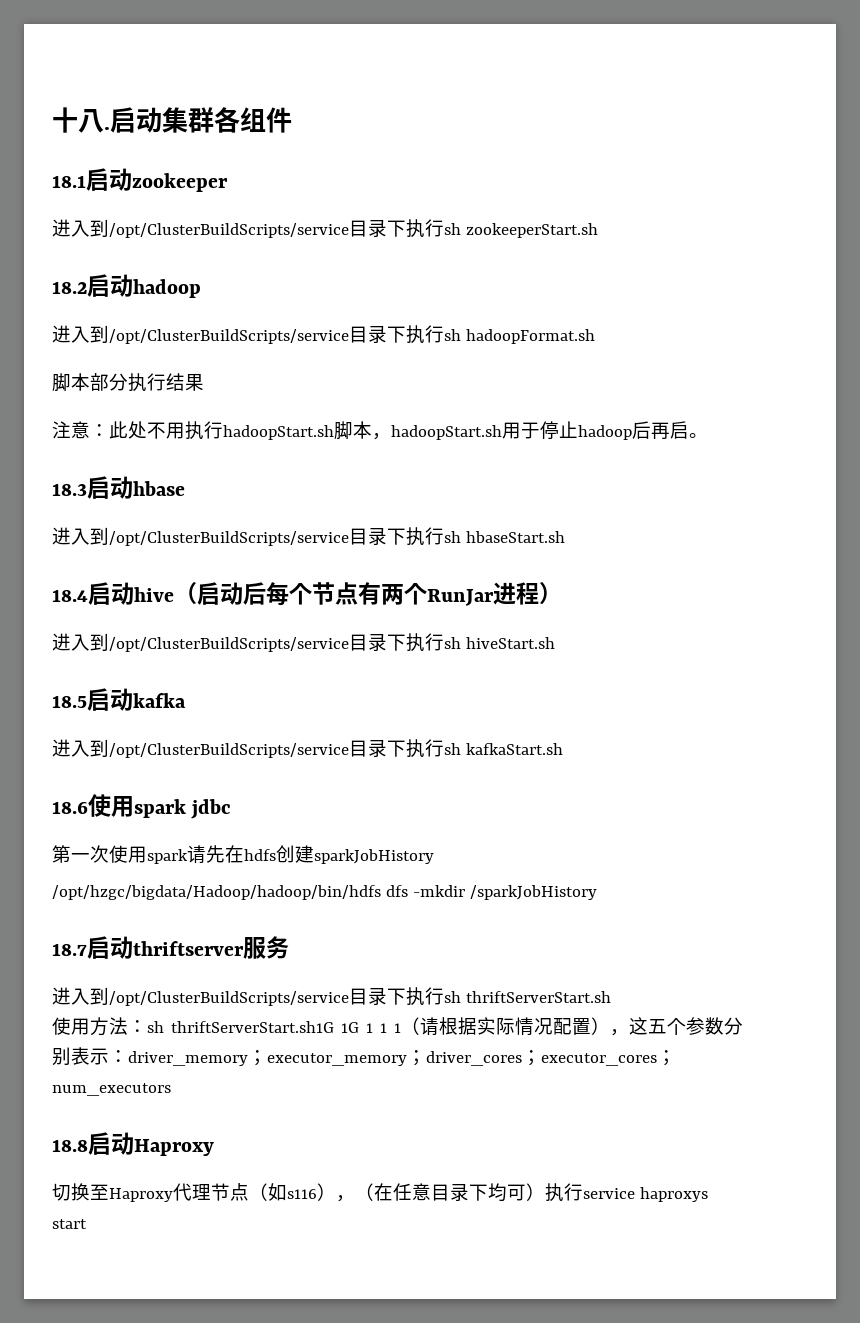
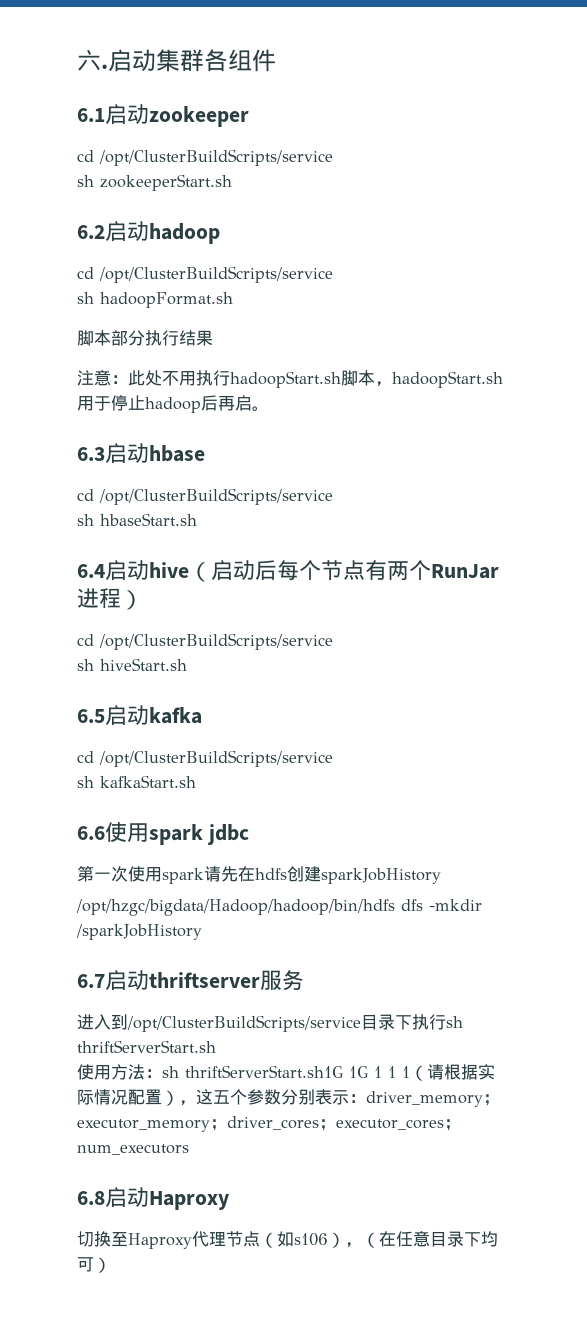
- 十八.
+ 六.
- 18.1启动zookeeper
- 进入到/opt/ClusterBuildScripts/service目录下执行sh zookeeperStart.sh
+ 6.1启动zookeeper
+ cd /opt/ClusterBuildScripts/service
+ sh zookeeperStart.sh
- 18.2启动hadoop
- 进入到/opt/ClusterBuildScripts/service目录下执行sh hadoopFormat.sh
+ 6.2启动hadoop
+ cd /opt/ClusterBuildScripts/service
+ sh hadoopFormat.sh
- 18.3启动hbase
- 进入到/opt/ClusterBuildScripts/service目录下执行sh hbaseStart.sh
+ 6.3启动hbase
+ cd /opt/ClusterBuildScripts/service
+ sh hbaseStart.sh
- 18.4启动hive（启动后每个节点有两个RunJar进程）
- 进入到/opt/ClusterBuildScripts/service目录下执行sh hiveStart.sh
+ 6.4启动hive（启动后每个节点有两个RunJar进程）
+ cd /opt/ClusterBuildScripts/service
+ sh hiveStart.sh
- 18.5启动kafka
- 进入到/opt/ClusterBuildScripts/service目录下执行sh kafkaStart.sh
+ 6.5启动kafka
+ cd /opt/ClusterBuildScripts/service
+ sh kafkaStart.sh
- 18.6使用spark jdbc
+ 6.6使用spark jdbc
- 18.7启动thriftserver服务
+ 6.7启动thriftserver服务
- 18.8启动Haproxy
+ 6.8启动Haproxy
- 切换至Haproxy代理节点（如s116），（在任意目录下均可）执行service haproxys start
+ 切换至Haproxy代理节点（如s106），（在任意目录下均可）

